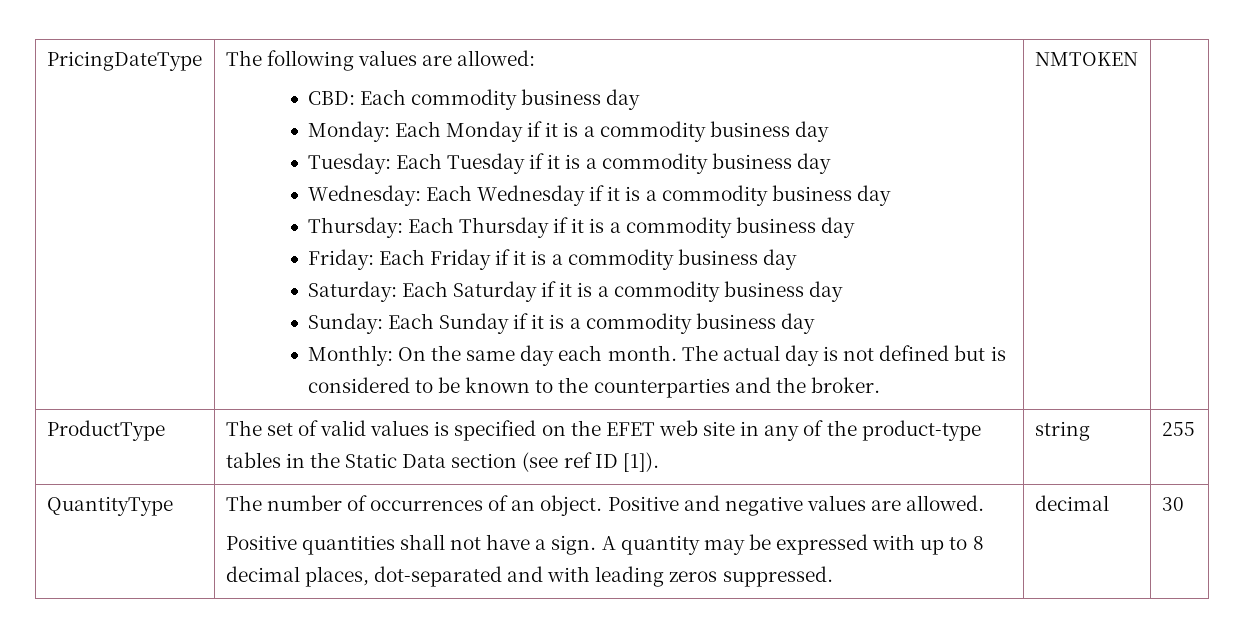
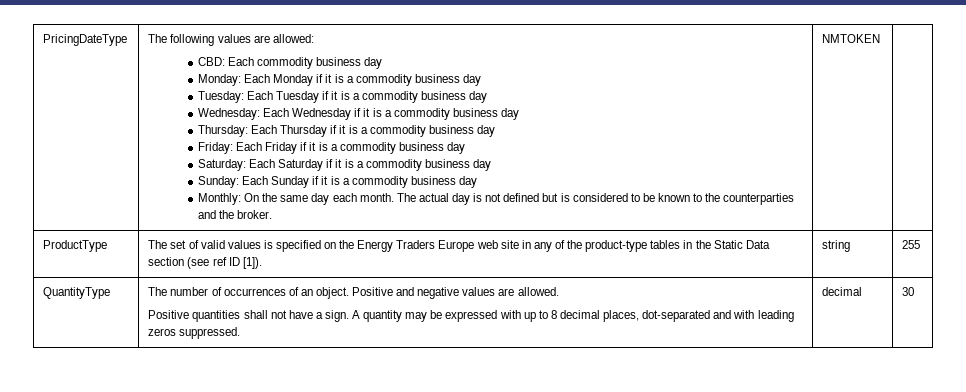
- ProductType | The set of valid values is specified on the EFET web site in any of the product-type tables in the Static Data section (see ref ID [1]). | string | 255
+ ProductType | The set of valid values is specified on the Energy Traders Europe web site in any of the product-type tables in the Static Data section (see ref ID [1]). | string | 255

